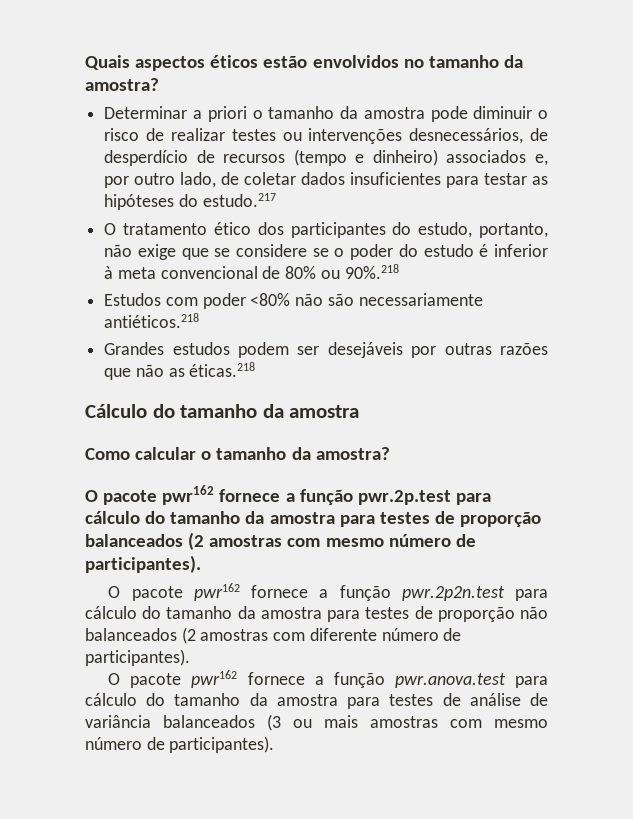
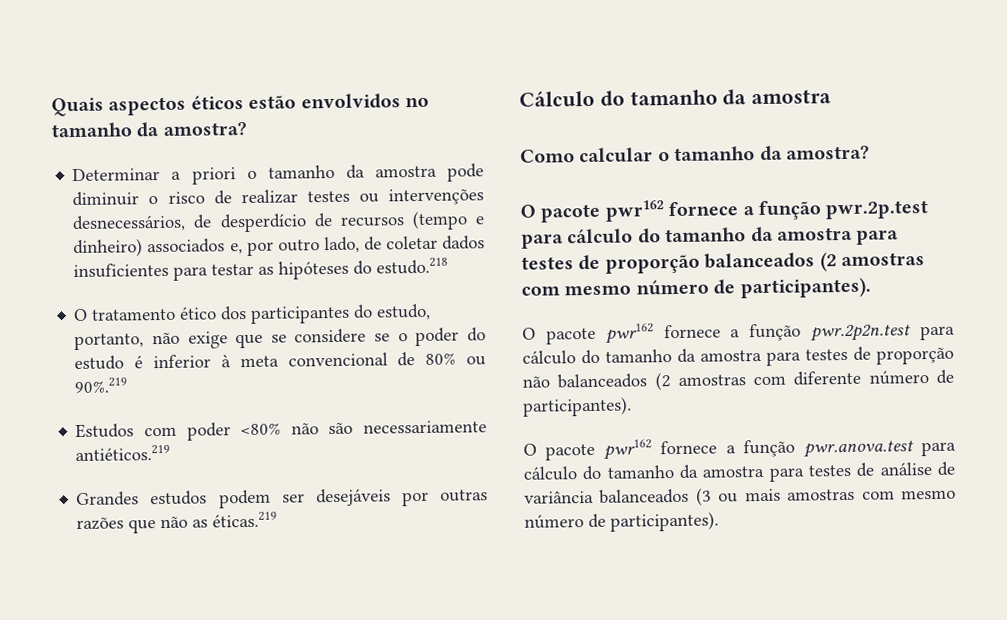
- Determinar a priori o tamanho da amostra pode diminuir o risco de realizar testes ou intervenções desnecessários, de desperdício de recursos (tempo e dinheiro) associados e, por outro lado, de coletar dados insuficientes para testar as hipóteses do estudo.217
+ Determinar a priori o tamanho da amostra pode diminuir o risco de realizar testes ou intervenções desnecessários, de desperdício de recursos (tempo e dinheiro) associados e, por outro lado, de coletar dados insuficientes para testar as hipóteses do estudo.218
- O tratamento ético dos participantes do estudo, portanto, não exige que se considere se o poder do estudo é inferior à meta convencional de 80% ou 90%.218
+ O tratamento ético dos participantes do estudo, portanto, não exige que se considere se o poder do estudo é inferior à meta convencional de 80% ou 90%.219
- Estudos com poder <80% não são necessariamente antiéticos.218
+ Estudos com poder <80% não são necessariamente antiéticos.219
- Grandes estudos podem ser desejáveis por outras razões que não as éticas.218
+ Grandes estudos podem ser desejáveis por outras razões que não as éticas.219

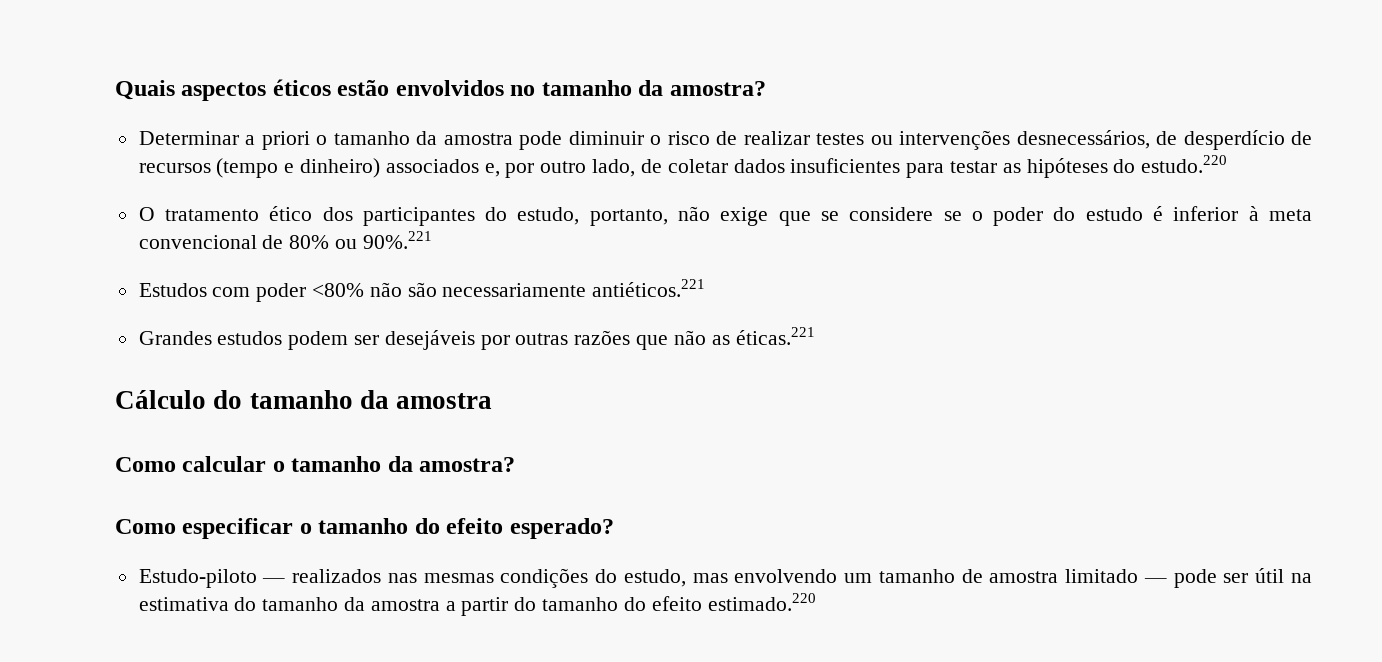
- Determinar a priori o tamanho da amostra pode diminuir o risco de realizar testes ou intervenções desnecessários, de desperdício de recursos (tempo e dinheiro) associados e, por outro lado, de coletar dados insuficientes para testar as hipóteses do estudo.218
+ Determinar a priori o tamanho da amostra pode diminuir o risco de realizar testes ou intervenções desnecessários, de desperdício de recursos (tempo e dinheiro) associados e, por outro lado, de coletar dados insuficientes para testar as hipóteses do estudo.220
- O tratamento ético dos participantes do estudo, portanto, não exige que se considere se o poder do estudo é inferior à meta convencional de 80% ou 90%.219
+ O tratamento ético dos participantes do estudo, portanto, não exige que se considere se o poder do estudo é inferior à meta convencional de 80% ou 90%.221
- Estudos com poder <80% não são necessariamente antiéticos.219
+ Estudos com poder <80% não são necessariamente antiéticos.221
- Grandes estudos podem ser desejáveis por outras razões que não as éticas.219
+ Grandes estudos podem ser desejáveis por outras razões que não as éticas.221
- O pacote pwr162 fornece a função pwr.2p.test para cálculo do tamanho da amostra para testes de proporção balanceados (2 amostras com mesmo número de participantes).
- O pacote pwr162 fornece a função pwr.2p2n.test para cálculo do tamanho da amostra para testes de proporção não balanceados (2 amostras com diferente número de participantes).
- O pacote pwr162 fornece a função pwr.anova.test para cálculo do tamanho da amostra para testes de análise de variância balanceados (3 ou mais amostras com mesmo número de participantes).
+ Como especificar o tamanho do efeito esperado?
+ Estudo-piloto — realizados nas mesmas condições do estudo, mas envolvendo um tamanho de amostra limitado — pode ser útil na estimativa do tamanho da amostra a partir do tamanho do efeito estimado.220

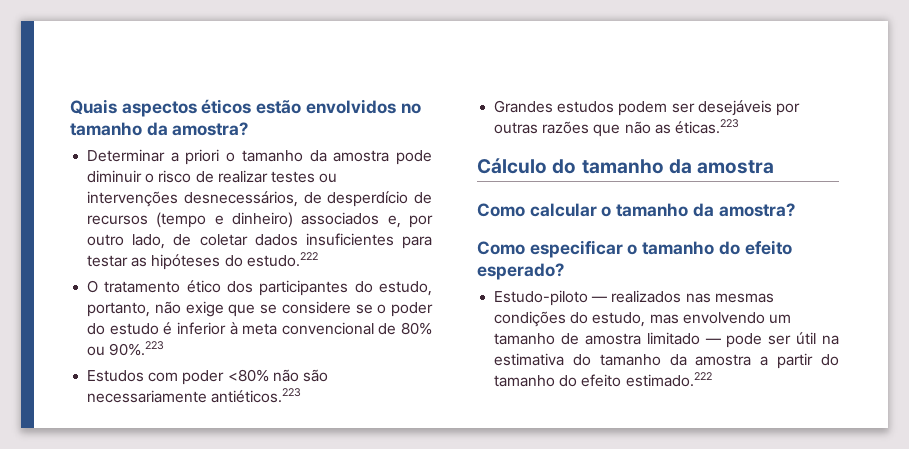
- Determinar a priori o tamanho da amostra pode diminuir o risco de realizar testes ou intervenções desnecessários, de desperdício de recursos (tempo e dinheiro) associados e, por outro lado, de coletar dados insuficientes para testar as hipóteses do estudo.220
+ Determinar a priori o tamanho da amostra pode diminuir o risco de realizar testes ou intervenções desnecessários, de desperdício de recursos (tempo e dinheiro) associados e, por outro lado, de coletar dados insuficientes para testar as hipóteses do estudo.222
- O tratamento ético dos participantes do estudo, portanto, não exige que se considere se o poder do estudo é inferior à meta convencional de 80% ou 90%.221
+ O tratamento ético dos participantes do estudo, portanto, não exige que se considere se o poder do estudo é inferior à meta convencional de 80% ou 90%.223
- Estudos com poder <80% não são necessariamente antiéticos.221
+ Estudos com poder <80% não são necessariamente antiéticos.223
- Grandes estudos podem ser desejáveis por outras razões que não as éticas.221
+ Grandes estudos podem ser desejáveis por outras razões que não as éticas.223
- Estudo-piloto — realizados nas mesmas condições do estudo, mas envolvendo um tamanho de amostra limitado — pode ser útil na estimativa do tamanho da amostra a partir do tamanho do efeito estimado.220
+ Estudo-piloto — realizados nas mesmas condições do estudo, mas envolvendo um tamanho de amostra limitado — pode ser útil na estimativa do tamanho da amostra a partir do tamanho do efeito estimado.222

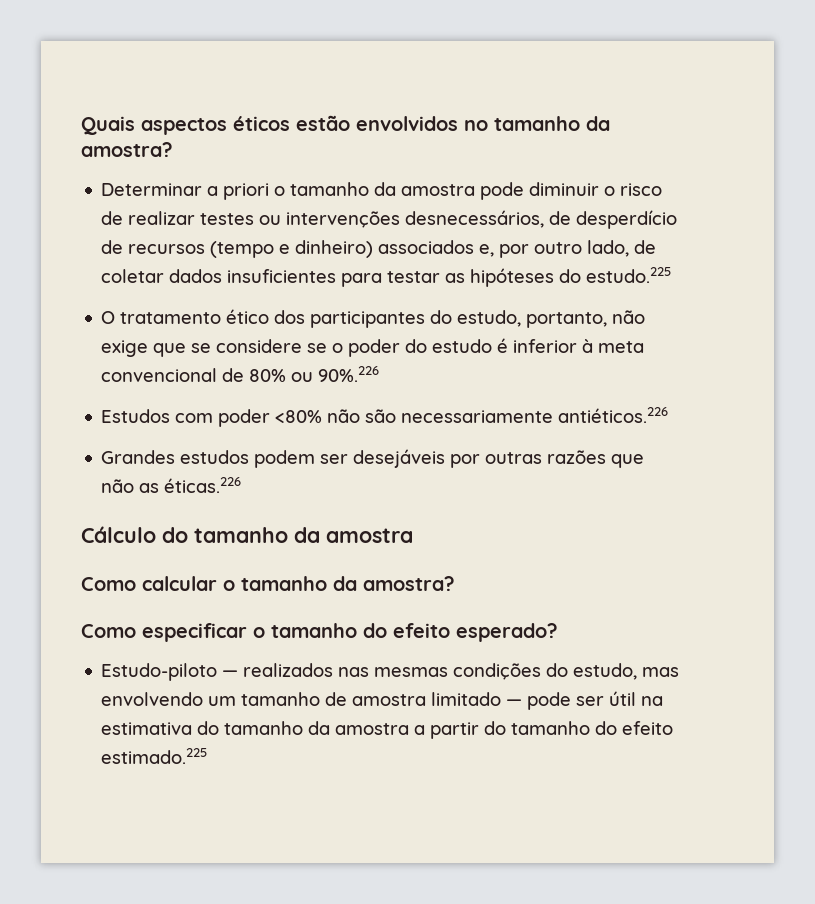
- Determinar a priori o tamanho da amostra pode diminuir o risco de realizar testes ou intervenções desnecessários, de desperdício de recursos (tempo e dinheiro) associados e, por outro lado, de coletar dados insuficientes para testar as hipóteses do estudo.222
+ Determinar a priori o tamanho da amostra pode diminuir o risco de realizar testes ou intervenções desnecessários, de desperdício de recursos (tempo e dinheiro) associados e, por outro lado, de coletar dados insuficientes para testar as hipóteses do estudo.225
- O tratamento ético dos participantes do estudo, portanto, não exige que se considere se o poder do estudo é inferior à meta convencional de 80% ou 90%.223
+ O tratamento ético dos participantes do estudo, portanto, não exige que se considere se o poder do estudo é inferior à meta convencional de 80% ou 90%.226
- Estudos com poder <80% não são necessariamente antiéticos.223
+ Estudos com poder <80% não são necessariamente antiéticos.226
- Grandes estudos podem ser desejáveis por outras razões que não as éticas.223
+ Grandes estudos podem ser desejáveis por outras razões que não as éticas.226
- Estudo-piloto — realizados nas mesmas condições do estudo, mas envolvendo um tamanho de amostra limitado — pode ser útil na estimativa do tamanho da amostra a partir do tamanho do efeito estimado.222
+ Estudo-piloto — realizados nas mesmas condições do estudo, mas envolvendo um tamanho de amostra limitado — pode ser útil na estimativa do tamanho da amostra a partir do tamanho do efeito estimado.225

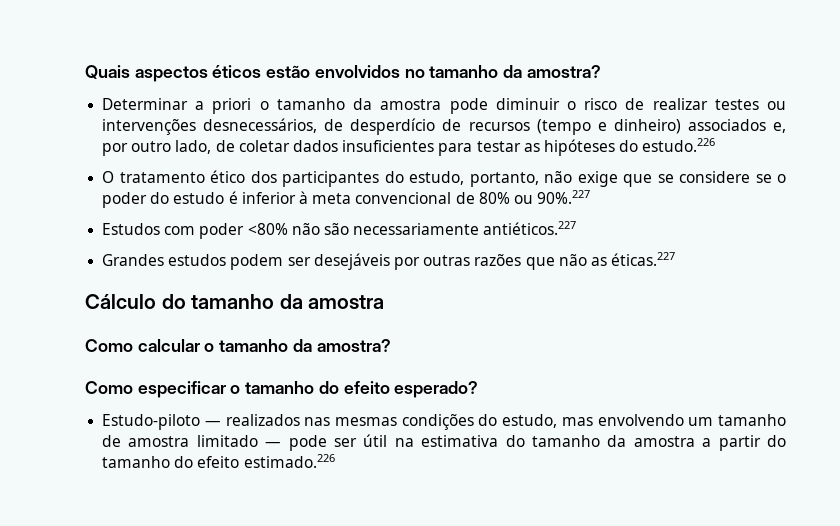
- Determinar a priori o tamanho da amostra pode diminuir o risco de realizar testes ou intervenções desnecessários, de desperdício de recursos (tempo e dinheiro) associados e, por outro lado, de coletar dados insuficientes para testar as hipóteses do estudo.225
+ Determinar a priori o tamanho da amostra pode diminuir o risco de realizar testes ou intervenções desnecessários, de desperdício de recursos (tempo e dinheiro) associados e, por outro lado, de coletar dados insuficientes para testar as hipóteses do estudo.226
- O tratamento ético dos participantes do estudo, portanto, não exige que se considere se o poder do estudo é inferior à meta convencional de 80% ou 90%.226
+ O tratamento ético dos participantes do estudo, portanto, não exige que se considere se o poder do estudo é inferior à meta convencional de 80% ou 90%.227
- Estudos com poder <80% não são necessariamente antiéticos.226
+ Estudos com poder <80% não são necessariamente antiéticos.227
- Grandes estudos podem ser desejáveis por outras razões que não as éticas.226
+ Grandes estudos podem ser desejáveis por outras razões que não as éticas.227
- Estudo-piloto — realizados nas mesmas condições do estudo, mas envolvendo um tamanho de amostra limitado — pode ser útil na estimativa do tamanho da amostra a partir do tamanho do efeito estimado.225
+ Estudo-piloto — realizados nas mesmas condições do estudo, mas envolvendo um tamanho de amostra limitado — pode ser útil na estimativa do tamanho da amostra a partir do tamanho do efeito estimado.226

